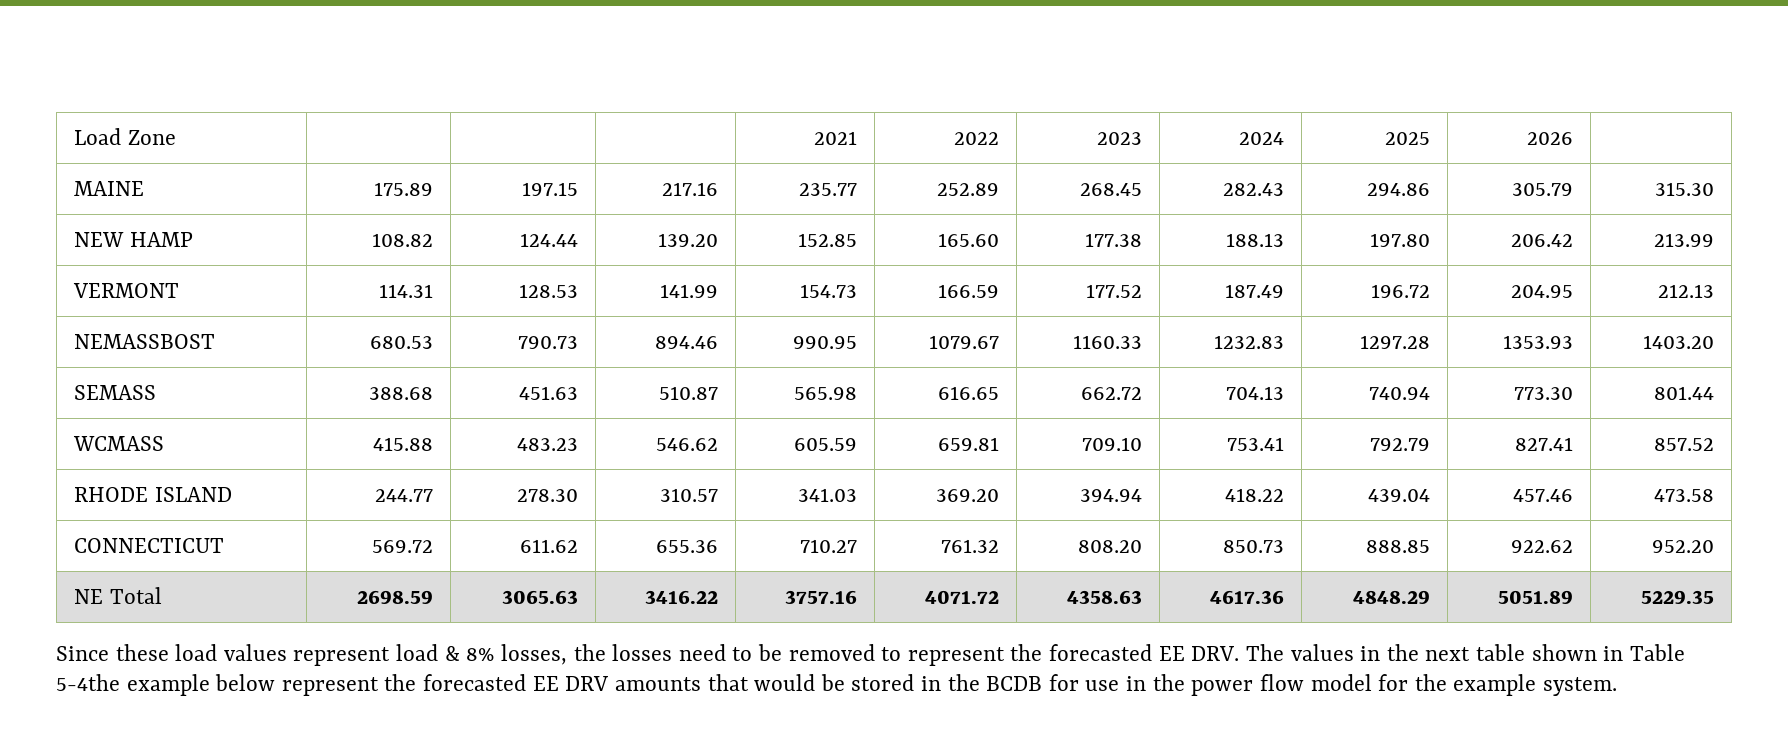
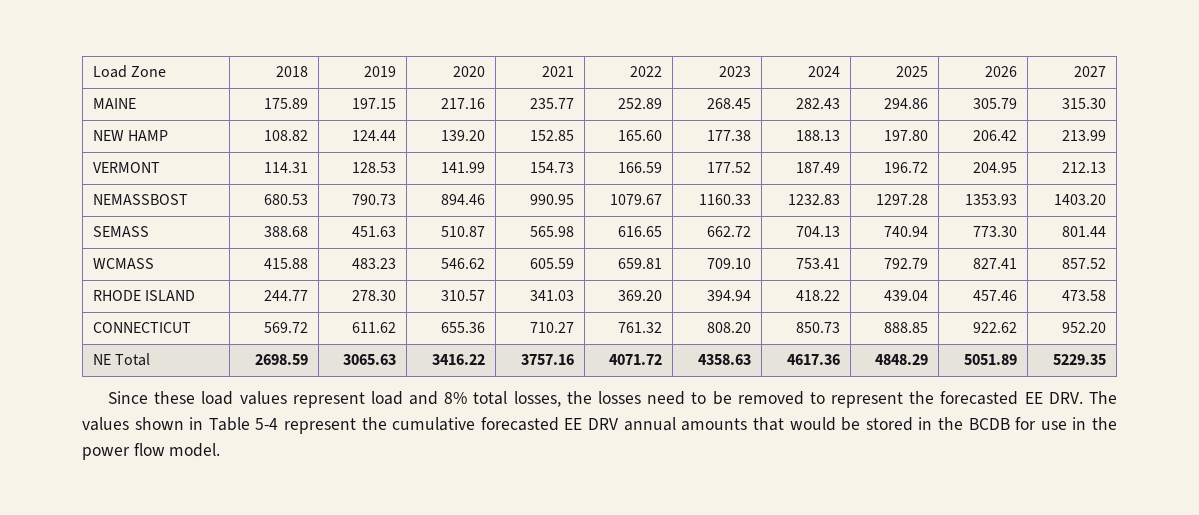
- Load Zone | | | | 2021 | 2022 | 2023 | 2024 | 2025 | 2026 |
+ Load Zone | 2018 | 2019 | 2020 | 2021 | 2022 | 2023 | 2024 | 2025 | 2026 | 2027
- Since these load values represent load & 8% losses, the losses need to be removed to represent the forecasted EE DRV. The values in the next table shown in Table 5-4the example below represent the forecasted EE DRV amounts that would be stored in the BCDB for use in the power flow model for the example system.
+ Since these load values represent load and 8% total losses, the losses need to be removed to represent the forecasted EE DRV. The values shown in Table 5-4 represent the cumulative forecasted EE DRV annual amounts that would be stored in the BCDB for use in the power flow model.

